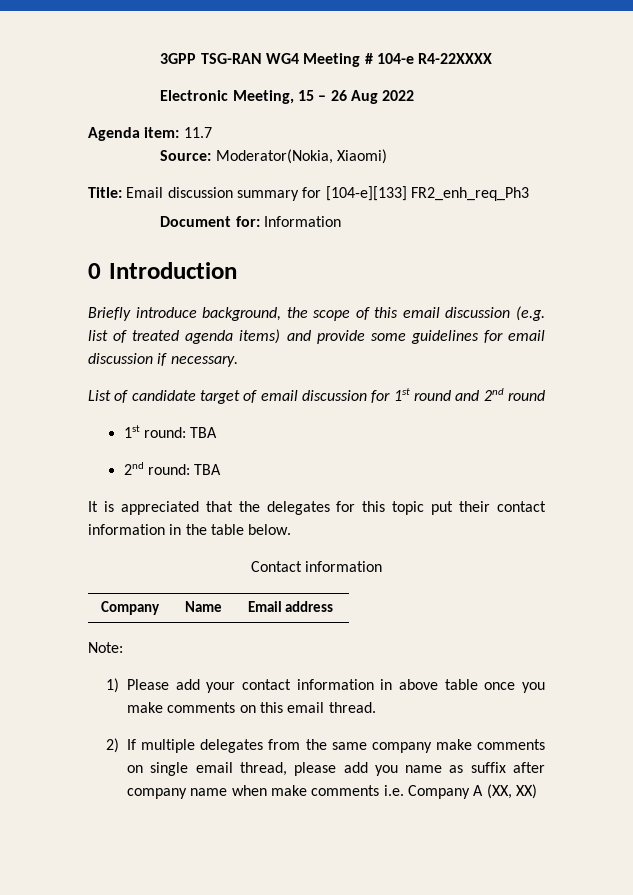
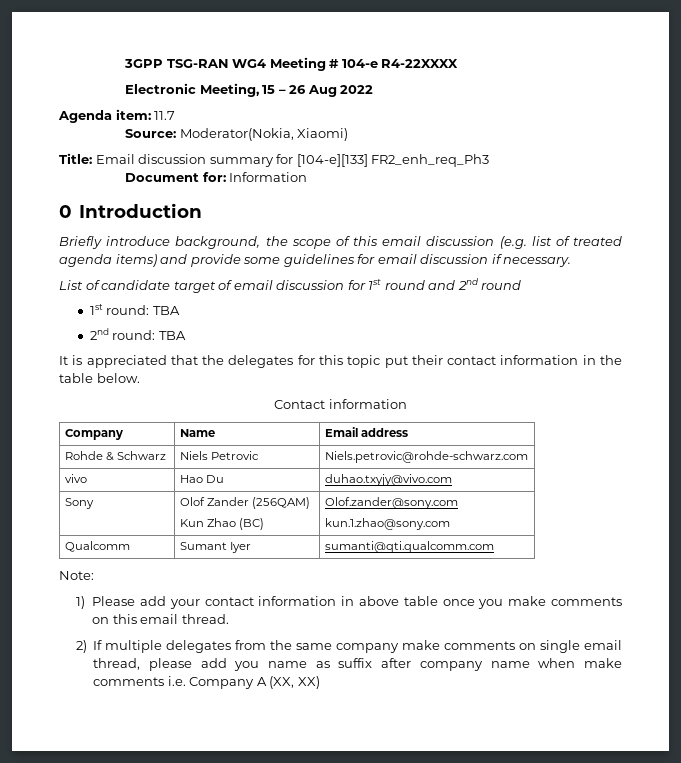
+ Rohde & Schwarz | Niels Petrovic | Niels.petrovic@rohde-schwarz.com
+ vivo | Hao Du | duhao.txyjy@vivo.com
+ Sony | Olof Zander (256QAM)
+ Kun Zhao (BC) | Olof.zander@sony.com
+ kun.1.zhao@sony.com
+ Qualcomm | Sumant Iyer | sumanti@qti.qualcomm.com

